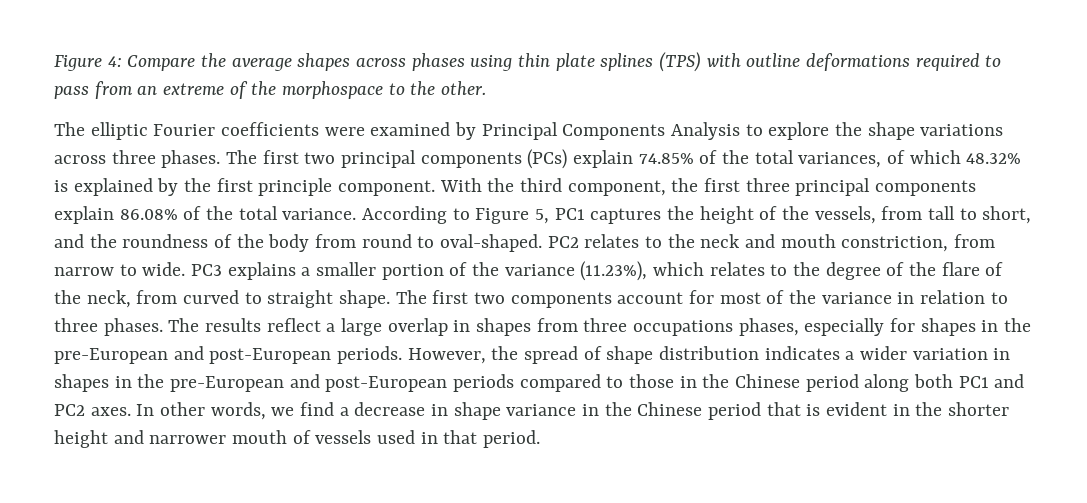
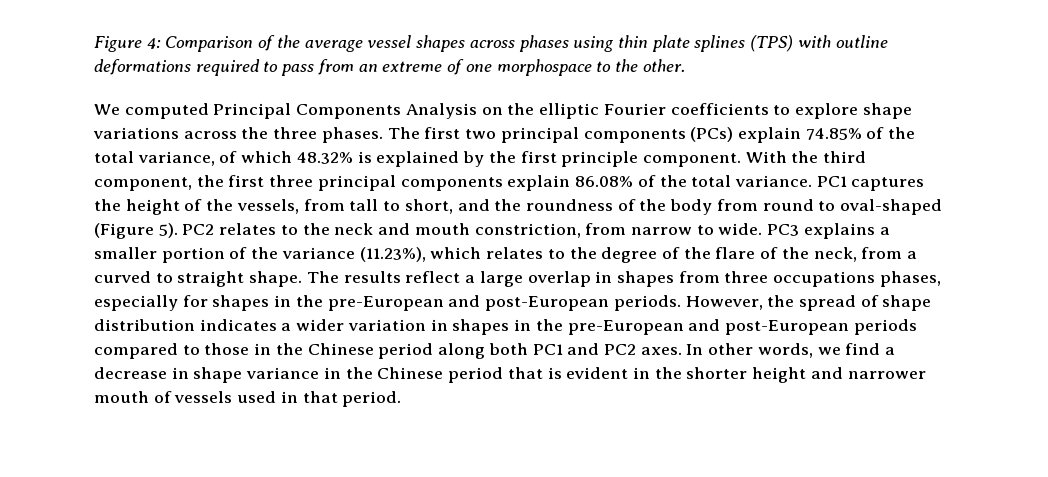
- Figure 4: Compare the average shapes across phases using thin plate splines (TPS) with outline deformations required to pass from an extreme of the morphospace to the other.
+ Figure 4: Comparison of the average vessel shapes across phases using thin plate splines (TPS) with outline deformations required to pass from an extreme of one morphospace to the other.
- The elliptic Fourier coefficients were examined by Principal Components Analysis to explore the shape variations across three phases.
+ We computed Principal Components Analysis on the elliptic Fourier coefficients to explore shape variations across the three phases.
- The first two principal components (PCs) explain 74.85% of the total variances, of which 48.32% is explained by the first principle component.
+ The first two principal components (PCs) explain 74.85% of the total variance, of which 48.32% is explained by the first principle component.
- According to Figure 5, PC1 captures the height of the vessels, from tall to short, and the roundness of the body from round to oval-shaped.
+ PC1 captures the height of the vessels, from tall to short, and the roundness of the body from round to oval-shaped (Figure 5).
- PC3 explains a smaller portion of the variance (11.23%), which relates to the degree of the flare of the neck, from curved to straight shape.
+ PC3 explains a smaller portion of the variance (11.23%), which relates to the degree of the flare of the neck, from a curved to straight shape.
- The first two components account for most of the variance in relation to three phases. The results reflect a large overlap in shapes from three occupations phases, especially for shapes in the pre-European and post-European periods.
+ The results reflect a large overlap in shapes from three occupations phases, especially for shapes in the pre-European and post-European periods.

